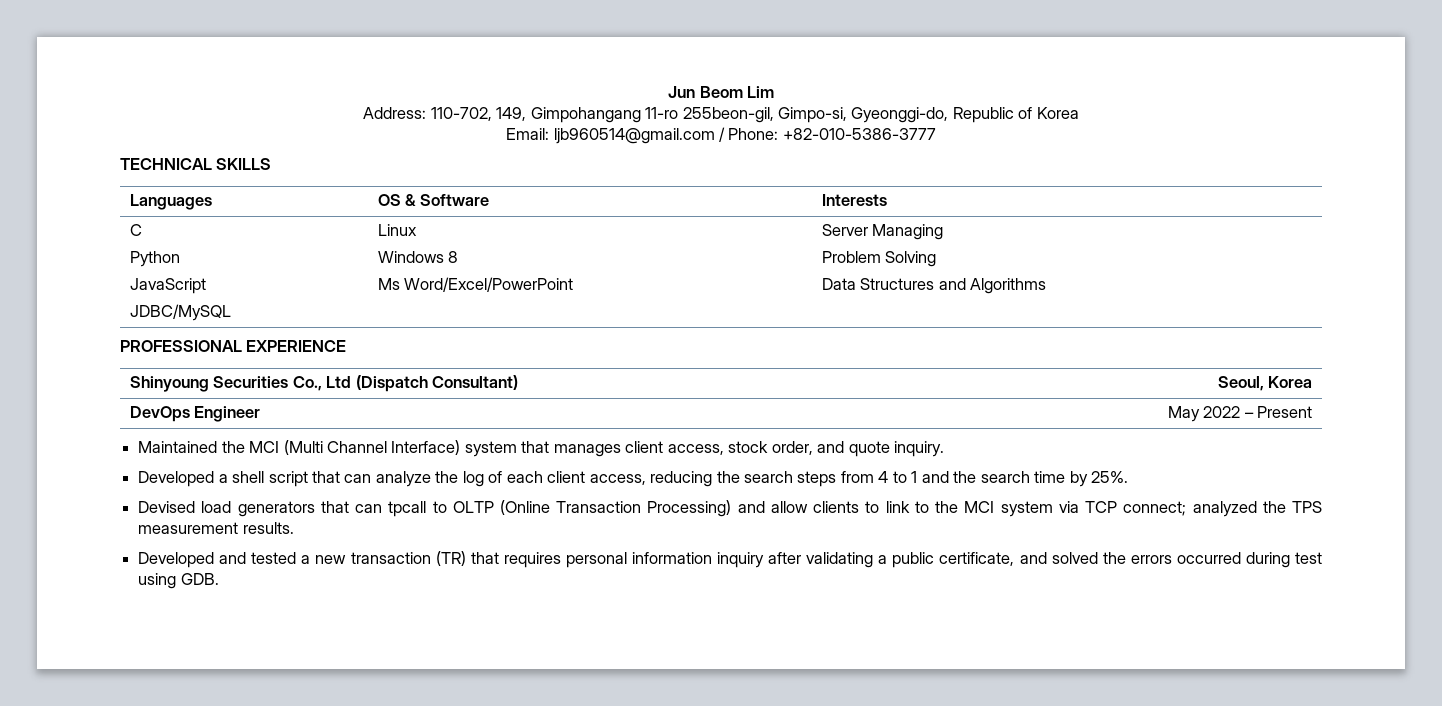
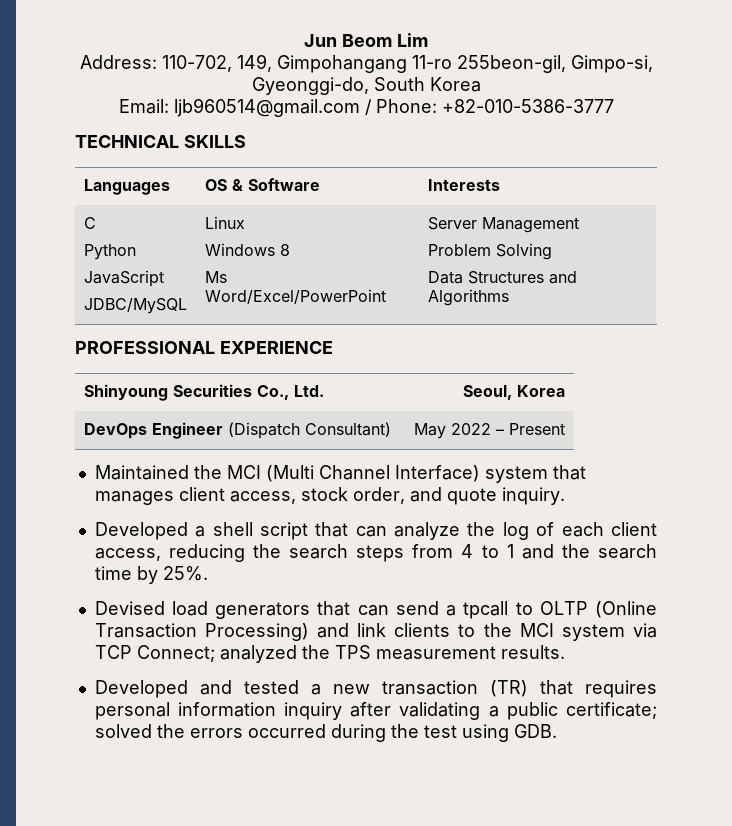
- Address: 110-702, 149, Gimpohangang 11-ro 255beon-gil, Gimpo-si, Gyeonggi-do, Republic of Korea
+ Address: 110-702, 149, Gimpohangang 11-ro 255beon-gil, Gimpo-si, Gyeonggi-do, South Korea
  C
  Python
  JavaScript
  JDBC/MySQL | Linux
  Windows 8
- Ms Word/Excel/PowerPoint | Server Managing
+ Ms Word/Excel/PowerPoint | Server Management
- Shinyoung Securities Co., Ltd (Dispatch Consultant) | Seoul, Korea
+ Shinyoung Securities Co., Ltd. | Seoul, Korea
- DevOps Engineer | May 2022 – Present
+ DevOps Engineer (Dispatch Consultant) | May 2022 – Present
- Devised load generators that can tpcall to OLTP (Online Transaction Processing) and allow clients to link to the MCI system via TCP connect; analyzed the TPS measurement results.
+ Devised load generators that can send a tpcall to OLTP (Online Transaction Processing) and link clients to the MCI system via TCP Connect; analyzed the TPS measurement results.
- Developed and tested a new transaction (TR) that requires personal information inquiry after validating a public certificate, and solved the errors occurred during test using GDB.
+ Developed and tested a new transaction (TR) that requires personal information inquiry after validating a public certificate; solved the errors occurred during the test using GDB.

